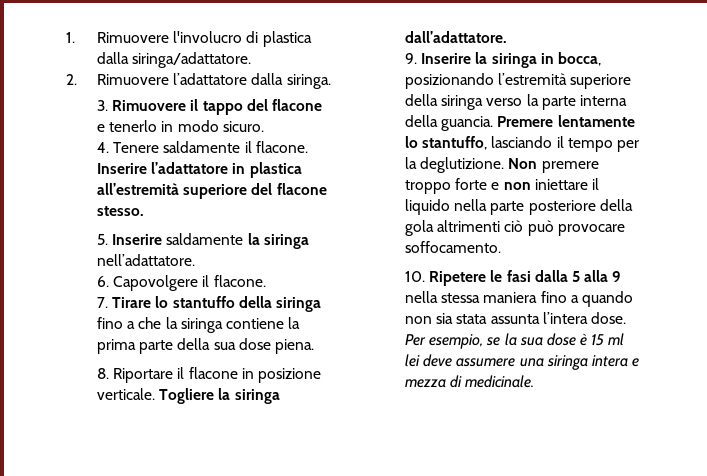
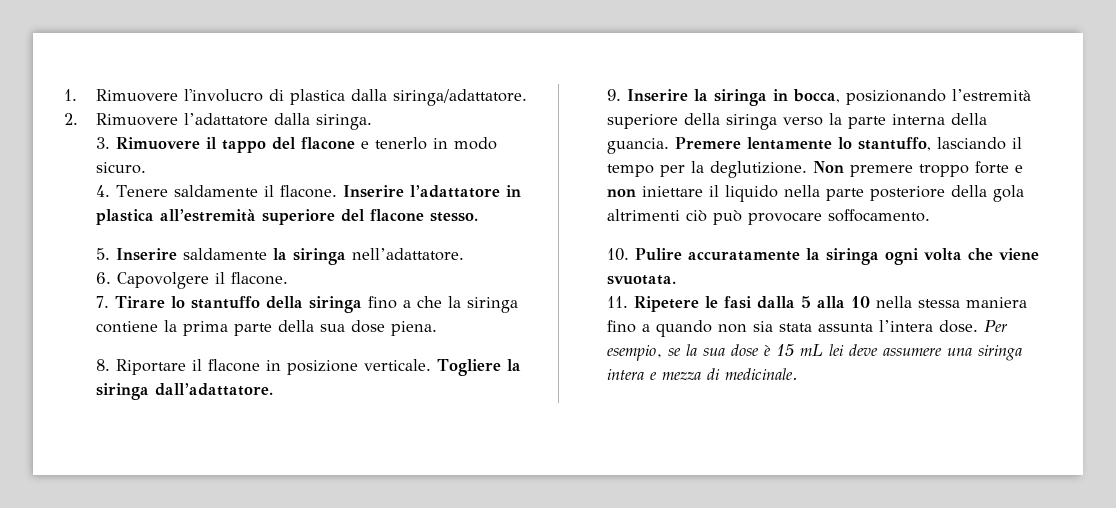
- 10. Ripetere le fasi dalla 5 alla 9 nella stessa maniera fino a quando non sia stata assunta l’intera dose.
+ 10. Pulire accuratamente la siringa ogni volta che viene svuotata.
+ 11. Ripetere le fasi dalla 5 alla 10 nella stessa maniera fino a quando non sia stata assunta l’intera dose.
- Per esempio, se la sua dose è 15 ml lei deve assumere una siringa intera e mezza di medicinale.
+ Per esempio, se la sua dose è 15 mL lei deve assumere una siringa intera e mezza di medicinale.

